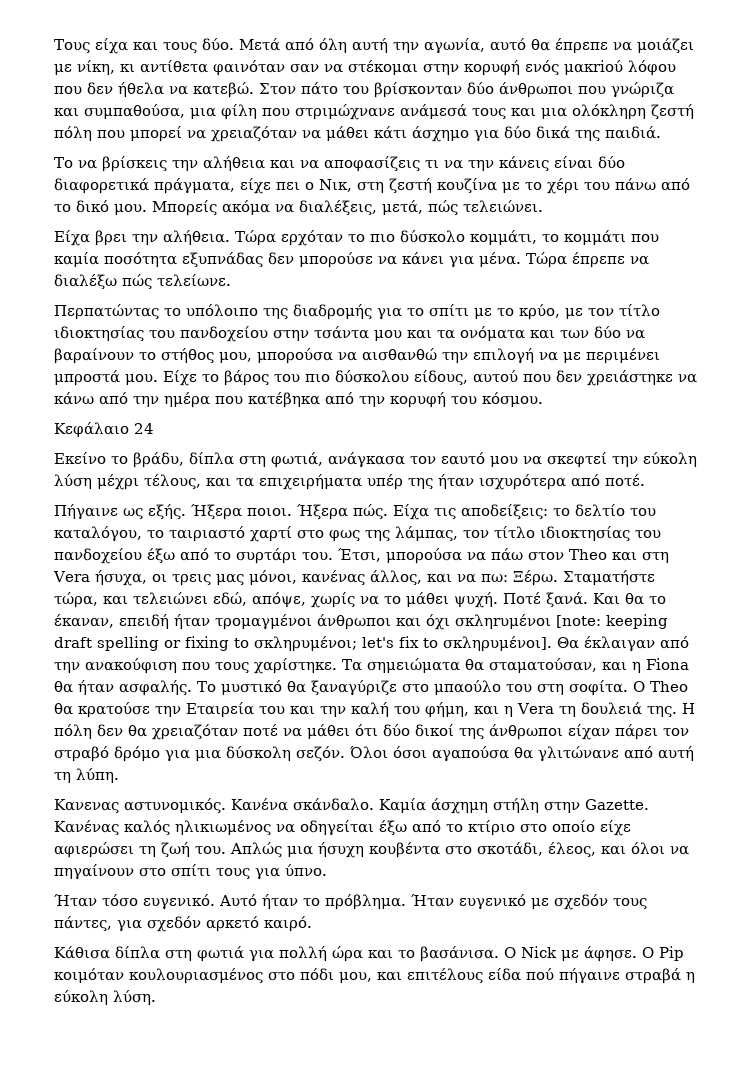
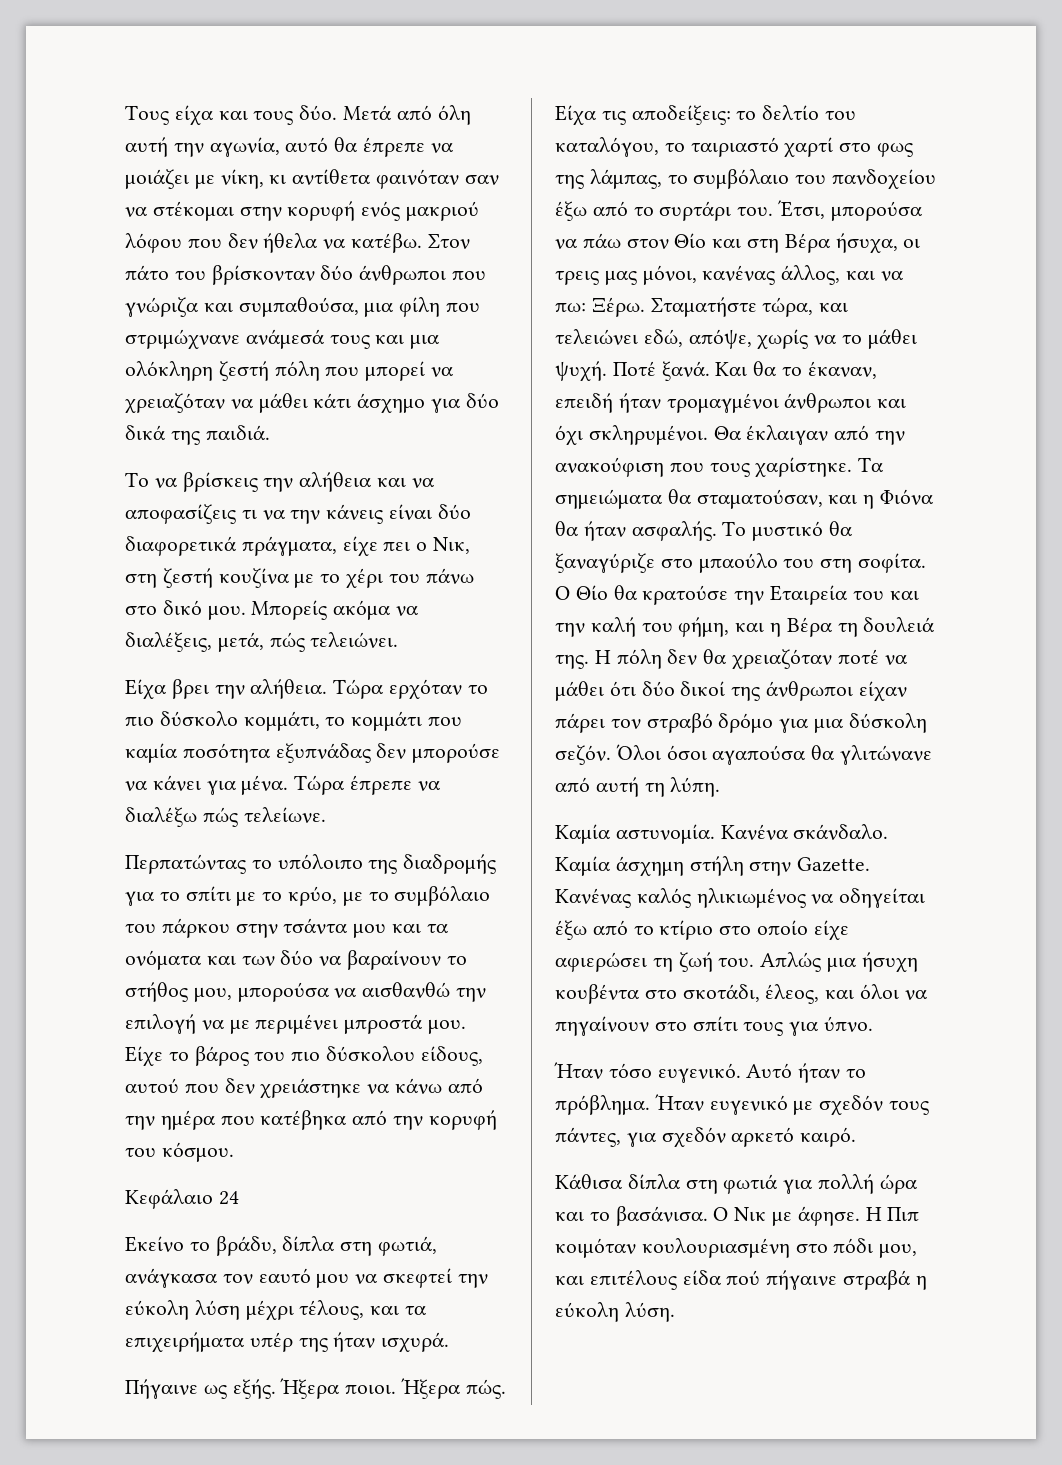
- Μετά από όλη αυτή την αγωνία, αυτό θα έπρεπε να μοιάζει με νίκη, κι αντίθετα φαινόταν σαν να στέκομαι στην κορυφή ενός μακriού λόφου που δεν ήθελα να κατεβώ.
+ Μετά από όλη αυτή την αγωνία, αυτό θα έπρεπε να μοιάζει με νίκη, κι αντίθετα φαινόταν σαν να στέκομαι στην κορυφή ενός μακριού λόφου που δεν ήθελα να κατέβω.
- Το να βρίσκεις την αλήθεια και να αποφασίζεις τι να την κάνεις είναι δύο διαφορετικά πράγματα, είχε πει ο Νικ, στη ζεστή κουζίνα με το χέρι του πάνω από το δικό μου.
+ Το να βρίσκεις την αλήθεια και να αποφασίζεις τι να την κάνεις είναι δύο διαφορετικά πράγματα, είχε πει ο Νικ, στη ζεστή κουζίνα με το χέρι του πάνω στο δικό μου.
- Περπατώντας το υπόλοιπο της διαδρομής για το σπίτι με το κρύο, με τον τίτλο ιδιοκτησίας του πανδοχείου στην τσάντα μου και τα ονόματα και των δύο να βαραίνουν το στήθος μου, μπορούσα να αισθανθώ την επιλογή να με περιμένει μπροστά μου.
+ Περπατώντας το υπόλοιπο της διαδρομής για το σπίτι με το κρύο, με το συμβόλαιο του πάρκου στην τσάντα μου και τα ονόματα και των δύο να βαραίνουν το στήθος μου, μπορούσα να αισθανθώ την επιλογή να με περιμένει μπροστά μου.
- Εκείνο το βράδυ, δίπλα στη φωτιά, ανάγκασα τον εαυτό μου να σκεφτεί την εύκολη λύση μέχρι τέλους, και τα επιχειρήματα υπέρ της ήταν ισχυρότερα από ποτέ.
+ Εκείνο το βράδυ, δίπλα στη φωτιά, ανάγκασα τον εαυτό μου να σκεφτεί την εύκολη λύση μέχρι τέλους, και τα επιχειρήματα υπέρ της ήταν ισχυρά.
- Είχα τις αποδείξεις: το δελτίο του καταλόγου, το ταιριαστό χαρτί στο φως της λάμπας, τον τίτλο ιδιοκτησίας του πανδοχείου έξω από το συρτάρι του.
+ Είχα τις αποδείξεις: το δελτίο του καταλόγου, το ταιριαστό χαρτί στο φως της λάμπας, το συμβόλαιο του πανδοχείου έξω από το συρτάρι του.
- Έτσι, μπορούσα να πάω στον Theo και στη Vera ήσυχα, οι τρεις μας μόνοι, κανένας άλλος, και να πω: Ξέρω.
+ Έτσι, μπορούσα να πάω στον Θίο και στη Βέρα ήσυχα, οι τρεις μας μόνοι, κανένας άλλος, και να πω: Ξέρω.
- Και θα το έκαναν, επειδή ήταν τρομαγμένοι άνθρωποι και όχι σκληrυμένοι [note: keeping draft spelling or fixing to σκληρυμένοι; let's fix to σκληρυμένοι].
+ Και θα το έκαναν, επειδή ήταν τρομαγμένοι άνθρωποι και όχι σκληρυμένοι.
- Τα σημειώματα θα σταματούσαν, και η Fiona θα ήταν ασφαλής.
+ Τα σημειώματα θα σταματούσαν, και η Φιόνα θα ήταν ασφαλής.
- Ο Theo θα κρατούσε την Εταιρεία του και την καλή του φήμη, και η Vera τη δουλειά της.
+ Ο Θίο θα κρατούσε την Εταιρεία του και την καλή του φήμη, και η Βέρα τη δουλειά της.
- Κανενας αστυνομικός.
+ Καμία αστυνομία.
- Ο Nick με άφησε.
+ Ο Νικ με άφησε.
- Ο Pip κοιμόταν κουλουριασμένος στο πόδι μου, και επιτέλους είδα πού πήγαινε στραβά η εύκολη λύση.
+ Η Πιπ κοιμόταν κουλουριασμένη στο πόδι μου, και επιτέλους είδα πού πήγαινε στραβά η εύκολη λύση.

